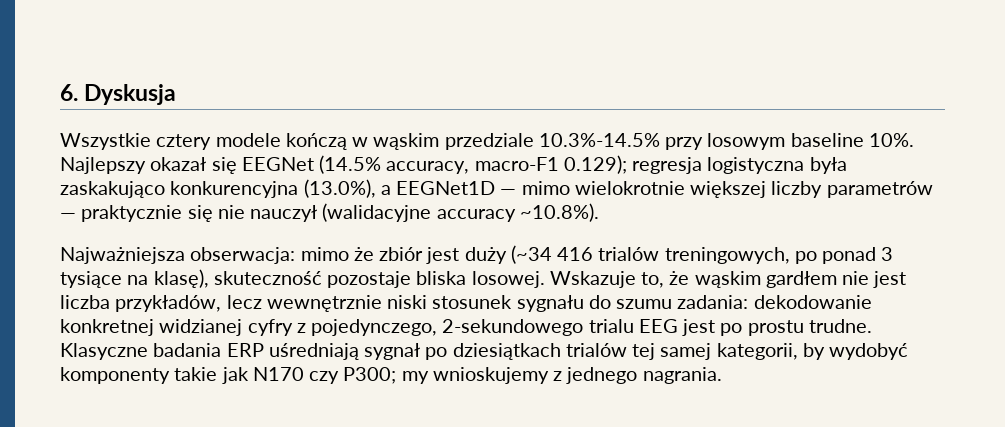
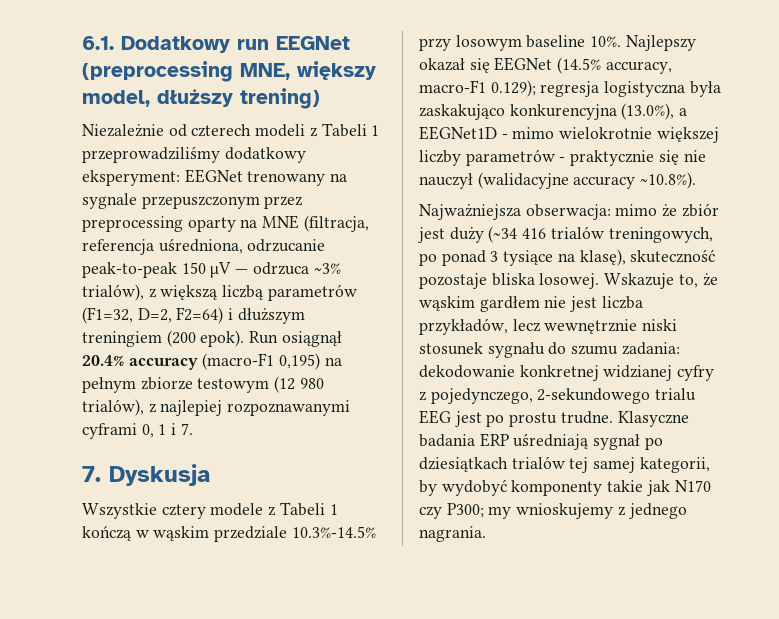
- 6. Dyskusja
+ 6.1. Dodatkowy run EEGNet (preprocessing MNE, większy model, dłuższy trening)
+ Niezależnie od czterech modeli z Tabeli 1 przeprowadziliśmy dodatkowy eksperyment: EEGNet trenowany na sygnale przepuszczonym przez preprocessing oparty na MNE (filtracja, referencja uśredniona, odrzucanie peak-to-peak 150 µV — odrzuca ~3% trialów), z większą liczbą parametrów (F1=32, D=2, F2=64) i dłuższym treningiem (200 epok). Run osiągnął 20.4% accuracy (macro-F1 0,195) na pełnym zbiorze testowym (12 980 trialów), z najlepiej rozpoznawanymi cyframi 0, 1 i 7.
+ 7. Dyskusja
- Wszystkie cztery modele kończą w wąskim przedziale 10.3%-14.5% przy losowym baseline 10%.
+ Wszystkie cztery modele z Tabeli 1 kończą w wąskim przedziale 10.3%-14.5% przy losowym baseline 10%.
- Najlepszy okazał się EEGNet (14.5% accuracy, macro-F1 0.129); regresja logistyczna była zaskakująco konkurencyjna (13.0%), a EEGNet1D — mimo wielokrotnie większej liczby parametrów — praktycznie się nie nauczył (walidacyjne accuracy ~10.8%).
+ Najlepszy okazał się EEGNet (14.5% accuracy, macro-F1 0.129); regresja logistyczna była zaskakująco konkurencyjna (13.0%), a EEGNet1D - mimo wielokrotnie większej liczby parametrów - praktycznie się nie nauczył (walidacyjne accuracy ~10.8%).

